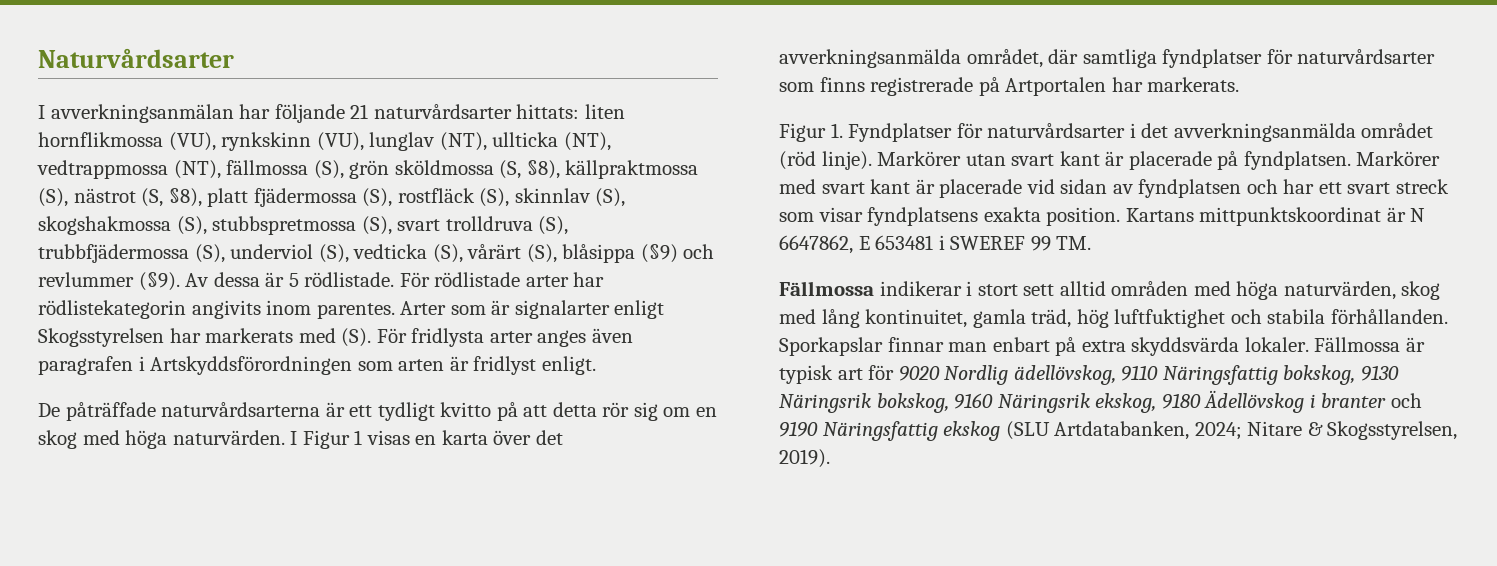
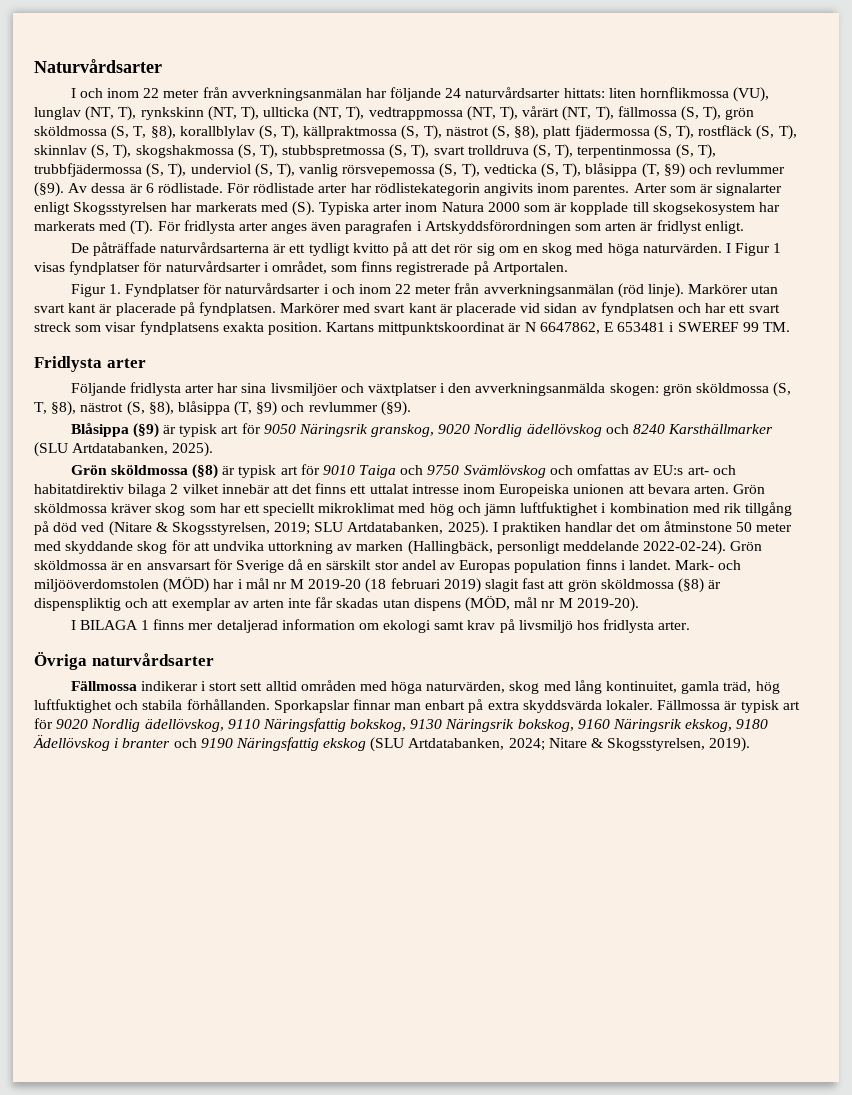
- I avverkningsanmälan har följande 21 naturvårdsarter hittats: liten hornflikmossa (VU), rynkskinn (VU), lunglav (NT), ullticka (NT), vedtrappmossa (NT), fällmossa (S), grön sköldmossa (S, §8), källpraktmossa (S), nästrot (S, §8), platt fjädermossa (S), rostfläck (S), skinnlav (S), skogshakmossa (S), stubbspretmossa (S), svart trolldruva (S), trubbfjädermossa (S), underviol (S), vedticka (S), vårärt (S), blåsippa (§9) och revlummer (§9).
+ I och inom 22 meter från avverkningsanmälan har följande 24 naturvårdsarter hittats: liten hornflikmossa (VU), lunglav (NT, T), rynkskinn (NT, T), ullticka (NT, T), vedtrappmossa (NT, T), vårärt (NT, T), fällmossa (S, T), grön sköldmossa (S, T, §8), korallblylav (S, T), källpraktmossa (S, T), nästrot (S, §8), platt fjädermossa (S, T), rostfläck (S, T), skinnlav (S, T), skogshakmossa (S, T), stubbspretmossa (S, T), svart trolldruva (S, T), terpentinmossa (S, T), trubbfjädermossa (S, T), underviol (S, T), vanlig rörsvepemossa (S, T), vedticka (S, T), blåsippa (T, §9) och revlummer (§9).
- Av dessa är 5 rödlistade.
+ Av dessa är 6 rödlistade.
- Arter som är signalarter enligt Skogsstyrelsen har markerats med (S). För fridlysta arter anges även paragrafen i Artskyddsförordningen som arten är fridlyst enligt.
+ Arter som är signalarter enligt Skogsstyrelsen har markerats med (S). Typiska arter inom Natura 2000 som är kopplade till skogsekosystem har markerats med (T). För fridlysta arter anges även paragrafen i Artskyddsförordningen som arten är fridlyst enligt.
- De påträffade naturvårdsarterna är ett tydligt kvitto på att detta rör sig om en skog med höga naturvärden.
+ De påträffade naturvårdsarterna är ett tydligt kvitto på att det rör sig om en skog med höga naturvärden.
- I Figur 1 visas en karta över det avverkningsanmälda området, där samtliga fyndplatser för naturvårdsarter som finns registrerade på Artportalen har markerats.
+ I Figur 1 visas fyndplatser för naturvårdsarter i området, som finns registrerade på Artportalen.
- Figur 1. Fyndplatser för naturvårdsarter i det avverkningsanmälda området (röd linje).
+ Figur 1. Fyndplatser för naturvårdsarter i och inom 22 meter från avverkningsanmälan (röd linje).
+ Fridlysta arter
+ Följande fridlysta arter har sina livsmiljöer och växtplatser i den avverkningsanmälda skogen: grön sköldmossa (S, T, §8), nästrot (S, §8), blåsippa (T, §9) och revlummer (§9).
+ Blåsippa (§9) är typisk art för 9050 Näringsrik granskog, 9020 Nordlig ädellövskog och 8240 Karsthällmarker (SLU Artdatabanken, 2025).
+ Grön sköldmossa (§8) är typisk art för 9010 Taiga och 9750 Svämlövskog och omfattas av EU:s art- och habitatdirektiv bilaga 2 vilket innebär att det finns ett uttalat intresse inom Europeiska unionen att bevara arten. Grön sköldmossa kräver skog som har ett speciellt mikroklimat med hög och jämn luftfuktighet i kombination med rik tillgång på död ved (Nitare & Skogsstyrelsen, 2019; SLU Artdatabanken, 2025). I praktiken handlar det om åtminstone 50 meter med skyddande skog för att undvika uttorkning av marken (Hallingbäck, personligt meddelande 2022-02-24). Grön sköldmossa är en ansvarsart för Sverige då en särskilt stor andel av Europas population finns i landet. Mark- och miljööverdomstolen (MÖD) har i mål nr M 2019-20 (18 februari 2019) slagit fast att grön sköldmossa (§8) är dispenspliktig och att exemplar av arten inte får skadas utan dispens (MÖD, mål nr M 2019-20).
+ I BILAGA 1 finns mer detaljerad information om ekologi samt krav på livsmiljö hos fridlysta arter.
+ Övriga naturvårdsarter

